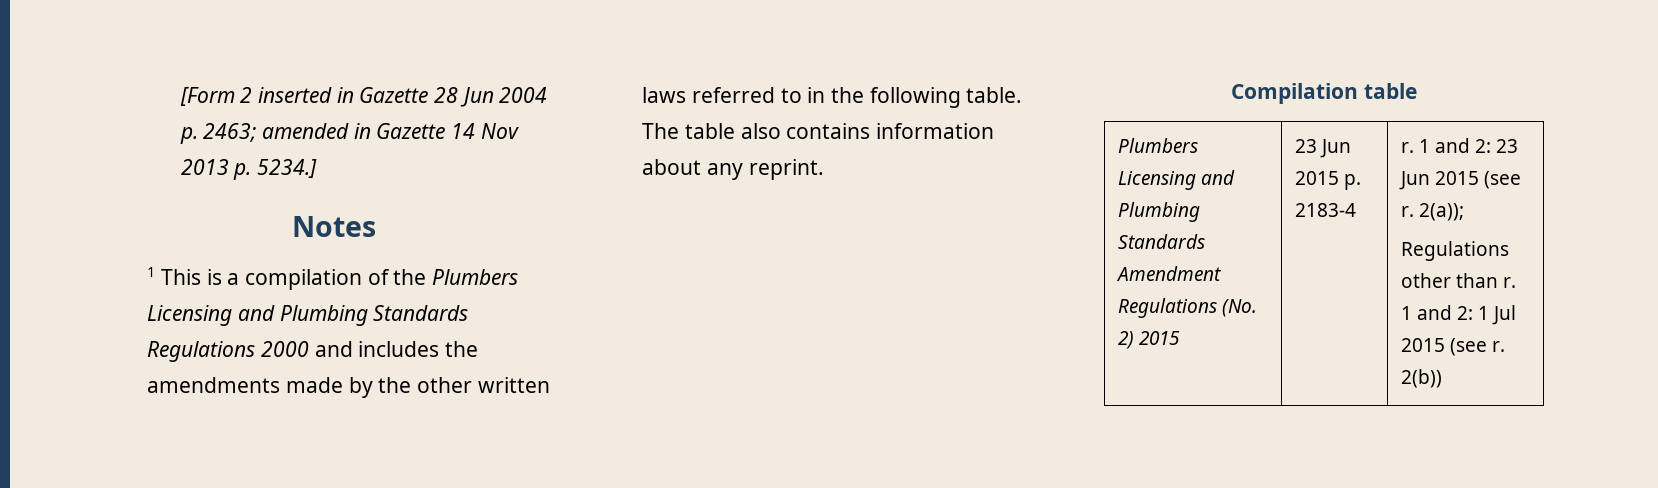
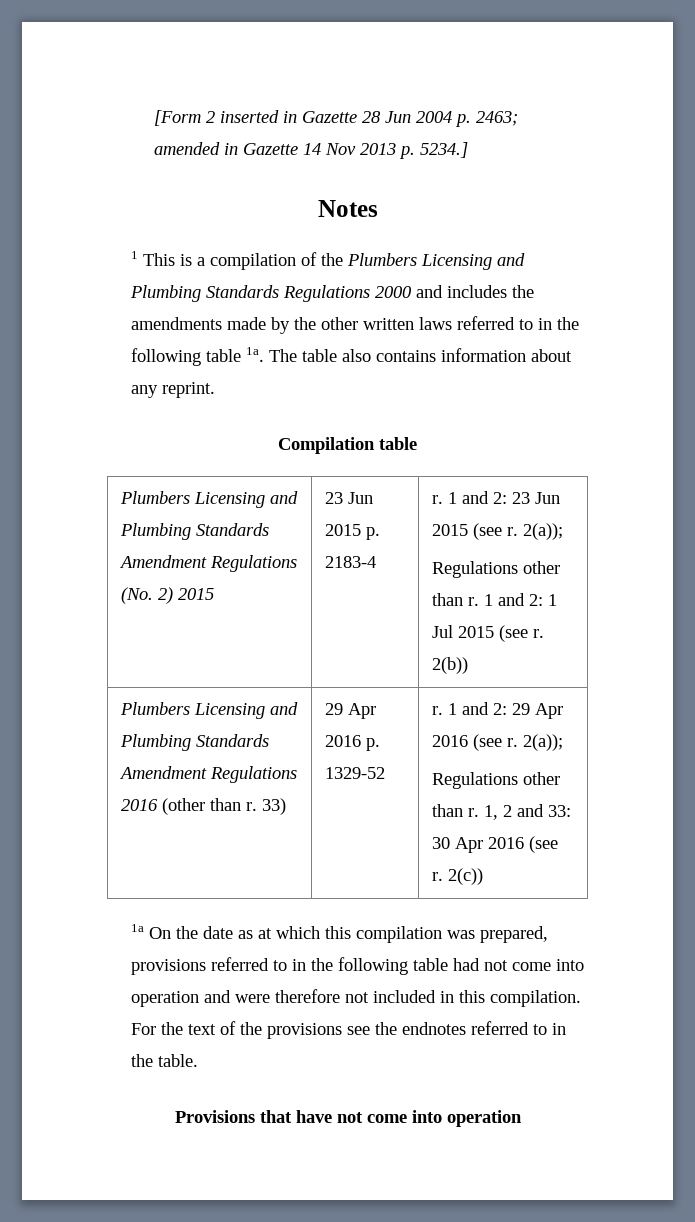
- 1 This is a compilation of the Plumbers Licensing and Plumbing Standards Regulations 2000 and includes the amendments made by the other written laws referred to in the following table.
+ 1 This is a compilation of the Plumbers Licensing and Plumbing Standards Regulations 2000 and includes the amendments made by the other written laws referred to in the following table 1a.
+ Plumbers Licensing and Plumbing Standards Amendment Regulations 2016 (other than r. 33) | 29 Apr 2016 p. 1329-52 | r. 1 and 2: 29 Apr 2016 (see r. 2(a));
+ Regulations other than r. 1, 2 and 33: 30 Apr 2016 (see r. 2(c))
+ 1a On the date as at which this compilation was prepared, provisions referred to in the following table had not come into operation and were therefore not included in this compilation. For the text of the provisions see the endnotes referred to in the table.
+ Provisions that have not come into operation

